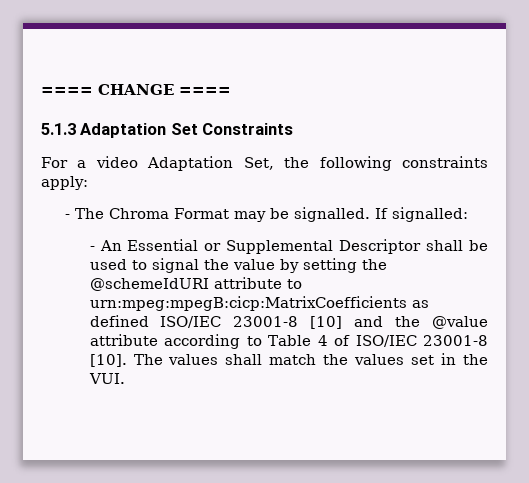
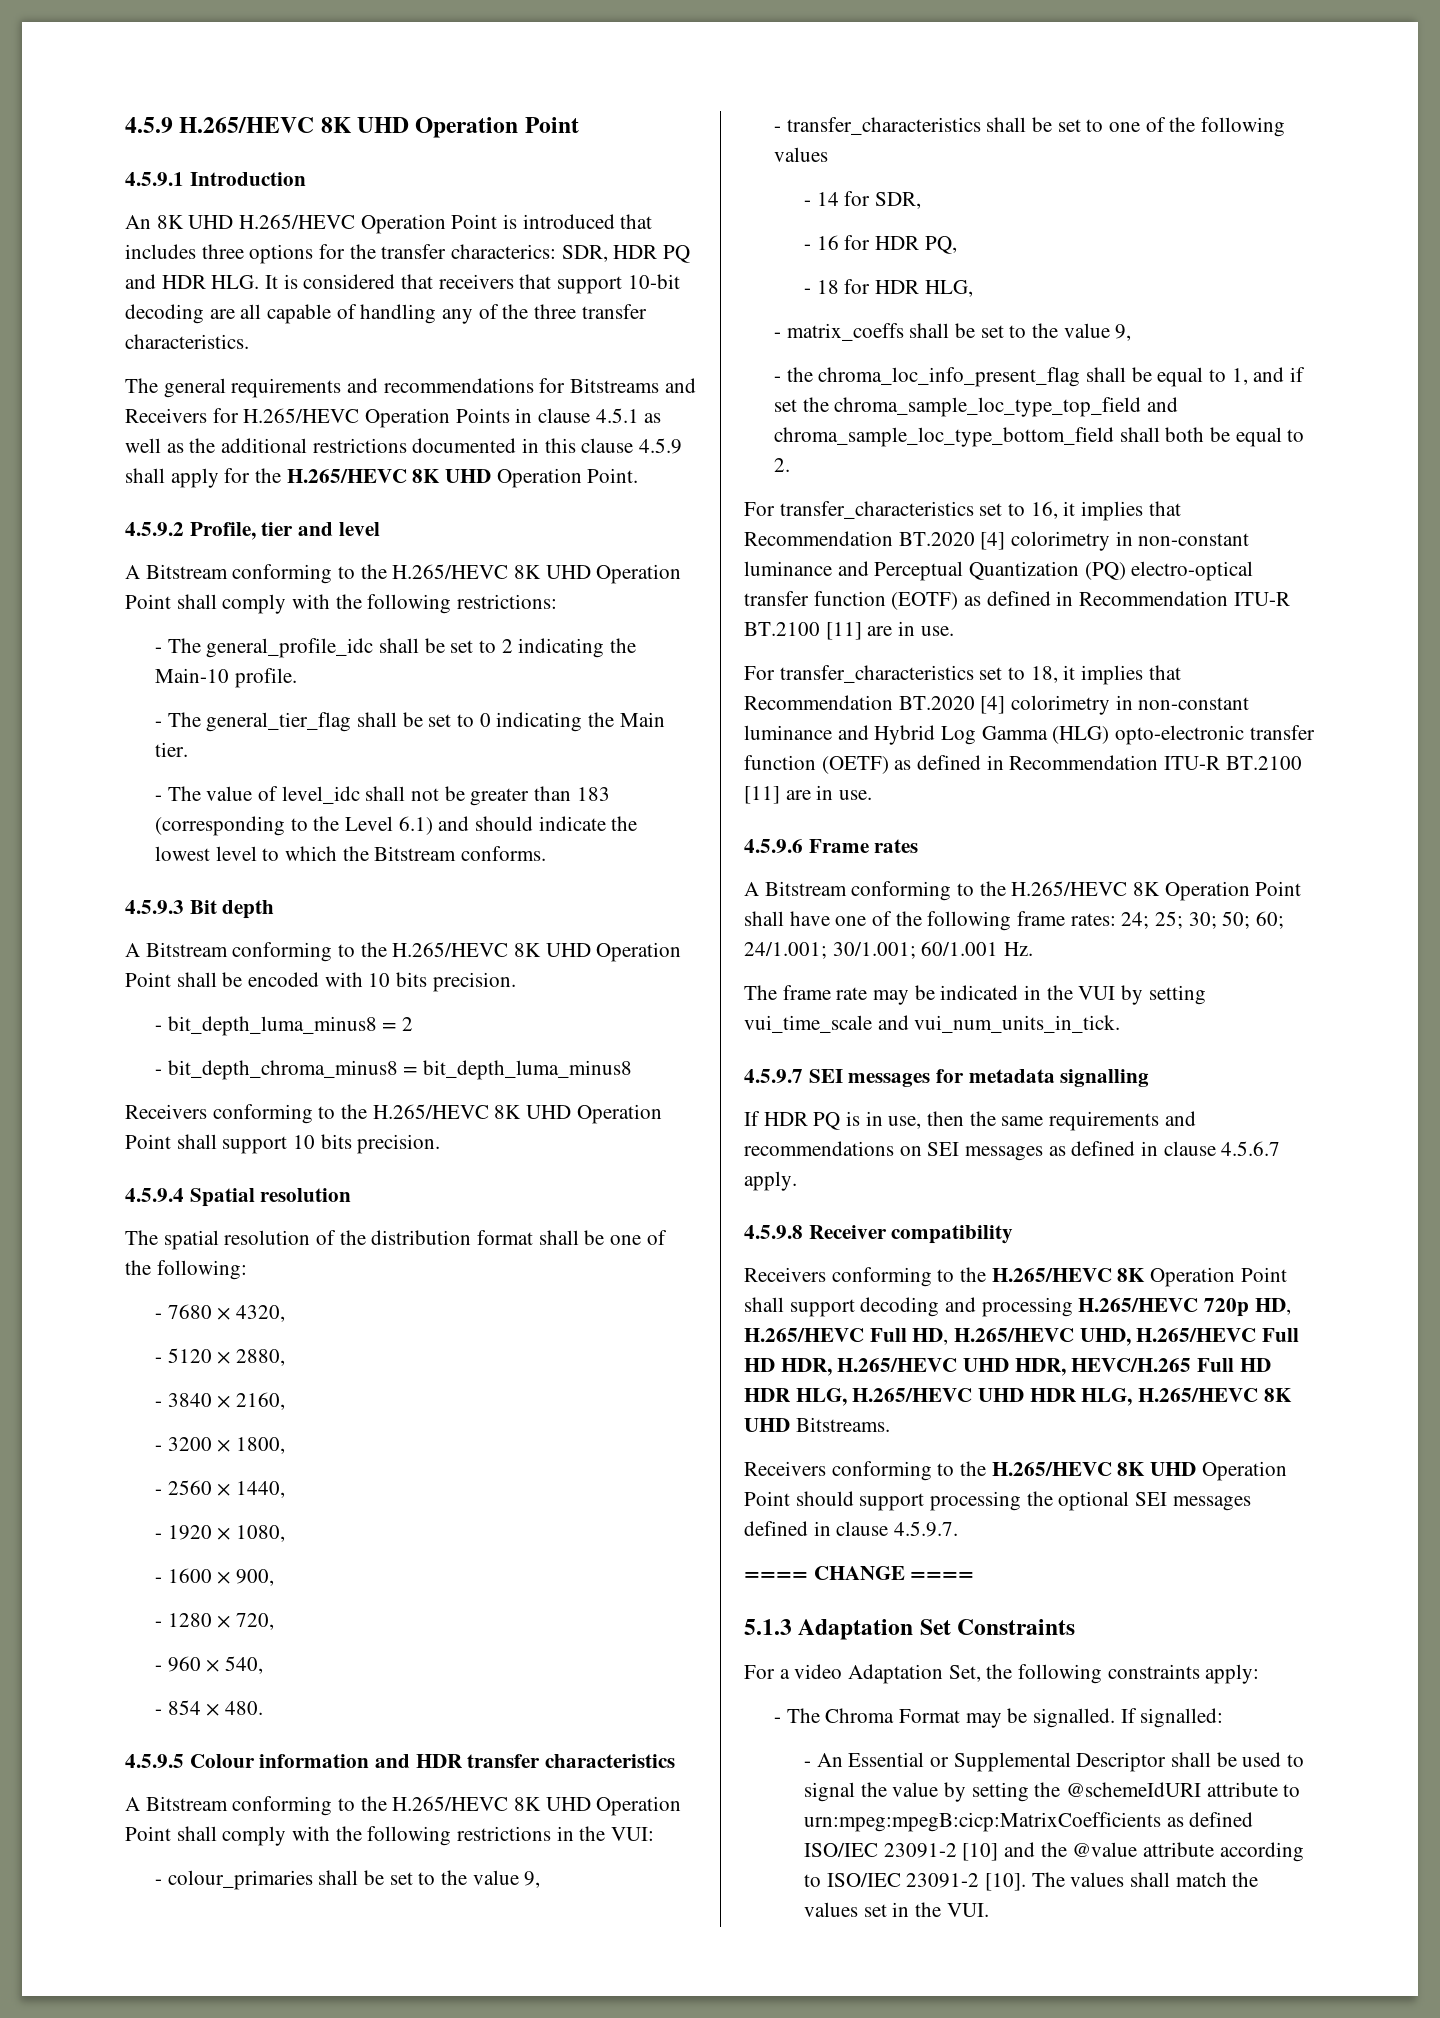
+ 4.5.9 H.265/HEVC 8K UHD Operation Point
+ 4.5.9.1 Introduction
+ An 8K UHD H.265/HEVC Operation Point is introduced that includes three options for the transfer characterics: SDR, HDR PQ and HDR HLG. It is considered that receivers that support 10-bit decoding are all capable of handling any of the three transfer characteristics.
+ The general requirements and recommendations for Bitstreams and Receivers for H.265/HEVC Operation Points in clause 4.5.1 as well as the additional restrictions documented in this clause 4.5.9 shall apply for the H.265/HEVC 8K UHD Operation Point.
+ 4.5.9.2 Profile, tier and level
+ A Bitstream conforming to the H.265/HEVC 8K UHD Operation Point shall comply with the following restrictions:
+ - The general_profile_idc shall be set to 2 indicating the Main-10 profile.
+ - The general_tier_flag shall be set to 0 indicating the Main tier.
+ - The value of level_idc shall not be greater than 183 (corresponding to the Level 6.1) and should indicate the lowest level to which the Bitstream conforms.
+ 4.5.9.3 Bit depth
+ A Bitstream conforming to the H.265/HEVC 8K UHD Operation Point shall be encoded with 10 bits precision.
+ - bit_depth_luma_minus8 = 2
+ - bit_depth_chroma_minus8 = bit_depth_luma_minus8
+ Receivers conforming to the H.265/HEVC 8K UHD Operation Point shall support 10 bits precision.
+ 4.5.9.4 Spatial resolution
+ The spatial resolution of the distribution format shall be one of the following:
+ - 7680 × 4320,
+ - 5120 × 2880,
+ - 3840 × 2160,
+ - 3200 × 1800,
+ - 2560 × 1440,
+ - 1920 × 1080,
+ - 1600 × 900,
+ - 1280 × 720,
+ - 960 × 540,
+ - 854 × 480.
+ 4.5.9.5 Colour information and HDR transfer characteristics
+ A Bitstream conforming to the H.265/HEVC 8K UHD Operation Point shall comply with the following restrictions in the VUI:
+ - colour_primaries shall be set to the value 9,
+ - transfer_characteristics shall be set to one of the following values
+ - 14 for SDR,
+ - 16 for HDR PQ,
+ - 18 for HDR HLG,
+ - matrix_coeffs shall be set to the value 9,
+ - the chroma_loc_info_present_flag shall be equal to 1, and if set the chroma_sample_loc_type_top_field and chroma_sample_loc_type_bottom_field shall both be equal to 2.
+ For transfer_characteristics set to 16, it implies that Recommendation BT.2020 [4] colorimetry in non-constant luminance and Perceptual Quantization (PQ) electro-optical transfer function (EOTF) as defined in Recommendation ITU-R BT.2100 [11] are in use.
+ For transfer_characteristics set to 18, it implies that Recommendation BT.2020 [4] colorimetry in non-constant luminance and Hybrid Log Gamma (HLG) opto-electronic transfer function (OETF) as defined in Recommendation ITU-R BT.2100 [11] are in use.
+ 4.5.9.6 Frame rates
+ A Bitstream conforming to the H.265/HEVC 8K Operation Point shall have one of the following frame rates: 24; 25; 30; 50; 60; 24/1.001; 30/1.001; 60/1.001 Hz.
+ The frame rate may be indicated in the VUI by setting vui_time_scale and vui_num_units_in_tick.
+ 4.5.9.7 SEI messages for metadata signalling
+ If HDR PQ is in use, then the same requirements and recommendations on SEI messages as defined in clause 4.5.6.7 apply.
+ 4.5.9.8 Receiver compatibility
+ Receivers conforming to the H.265/HEVC 8K Operation Point shall support decoding and processing H.265/HEVC 720p HD, H.265/HEVC Full HD, H.265/HEVC UHD, H.265/HEVC Full HD HDR, H.265/HEVC UHD HDR, HEVC/H.265 Full HD HDR HLG, H.265/HEVC UHD HDR HLG, H.265/HEVC 8K UHD Bitstreams.
+ Receivers conforming to the H.265/HEVC 8K UHD Operation Point should support processing the optional SEI messages defined in clause 4.5.9.7.
- - An Essential or Supplemental Descriptor shall be used to signal the value by setting the @schemeIdURI attribute to urn:mpeg:mpegB:cicp:MatrixCoefficients as defined ISO/IEC 23001-8 [10] and the @value attribute according to Table 4 of ISO/IEC 23001-8 [10].
+ - An Essential or Supplemental Descriptor shall be used to signal the value by setting the @schemeIdURI attribute to urn:mpeg:mpegB:cicp:MatrixCoefficients as defined ISO/IEC 23091-2 [10] and the @value attribute according to ISO/IEC 23091-2 [10].

